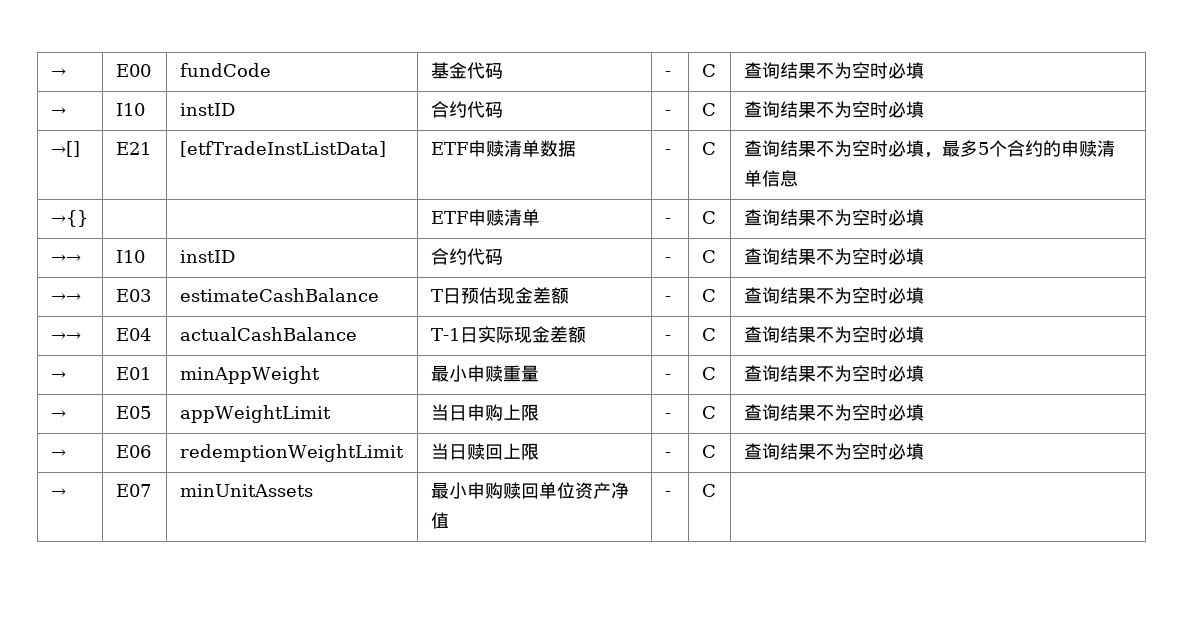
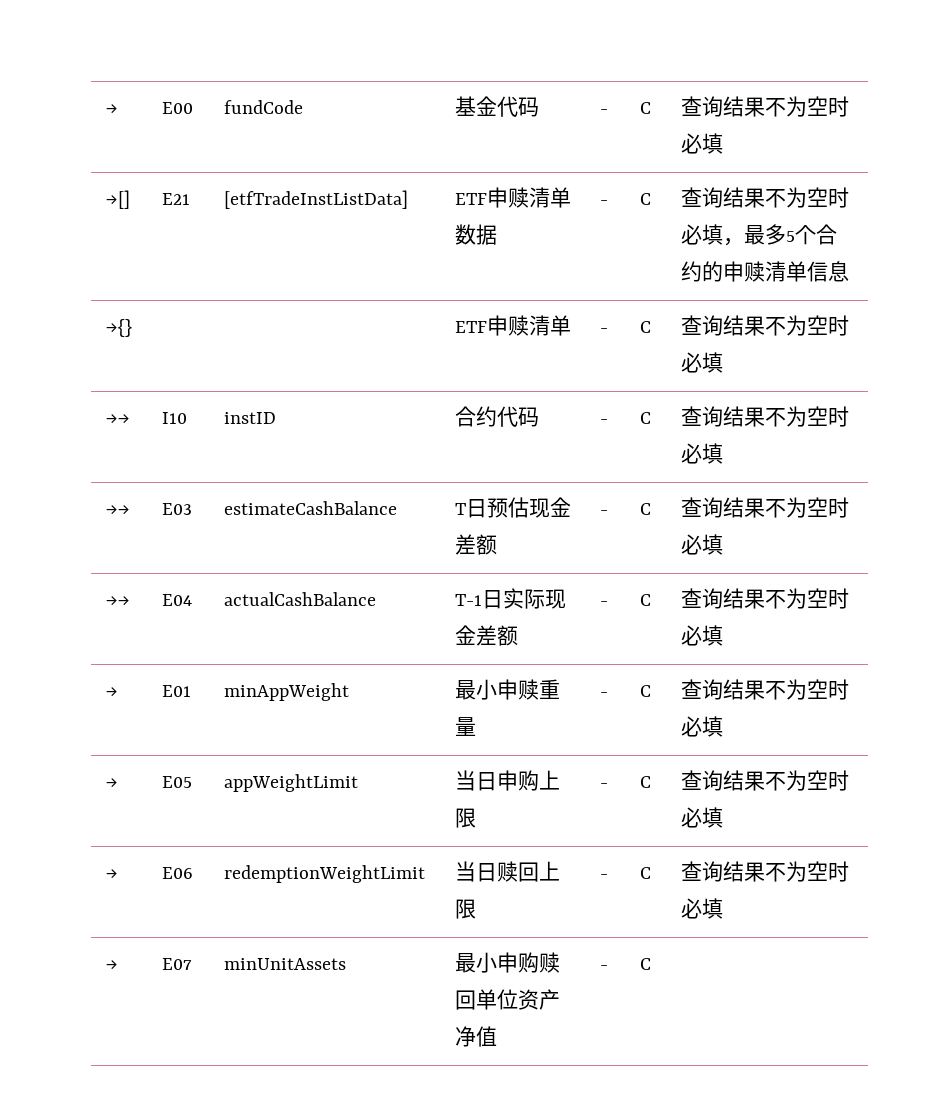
- → | I10 | instID | 合约代码 | - | C | 查询结果不为空时必填

